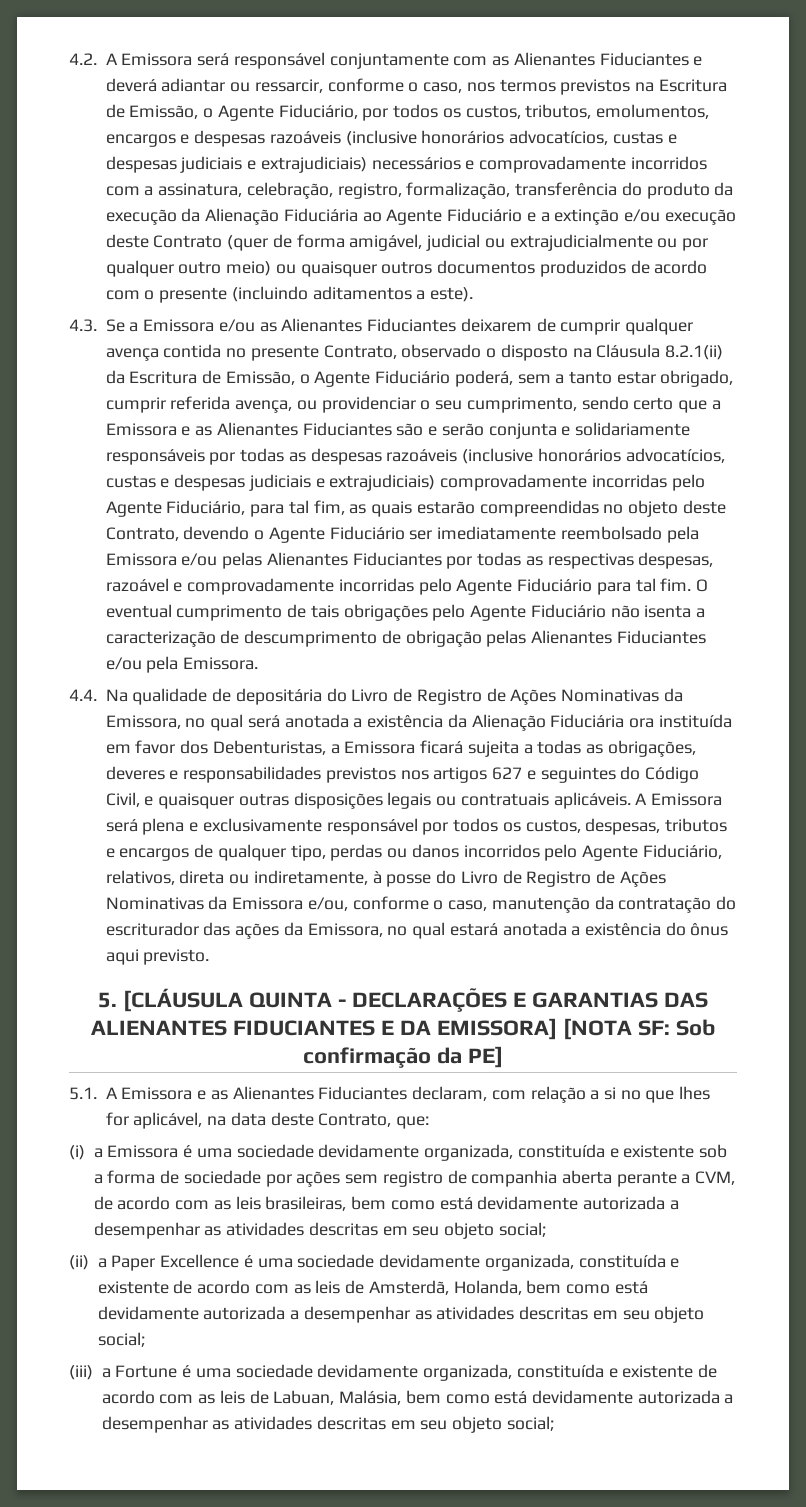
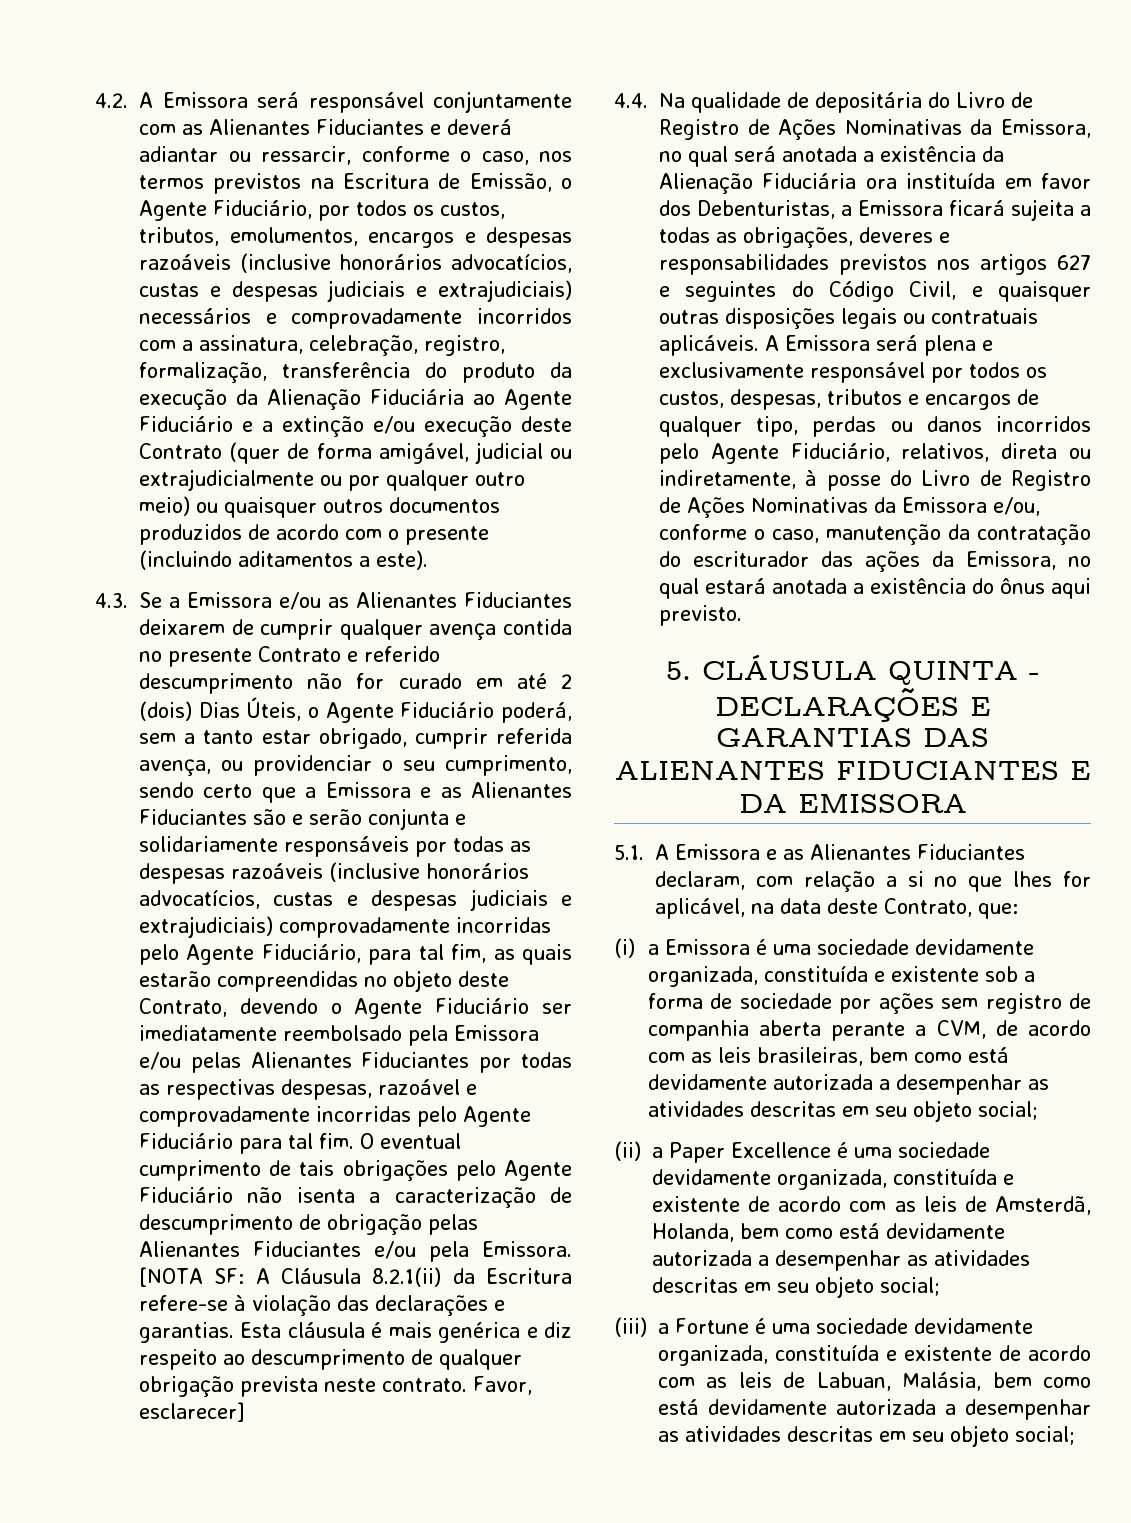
- 4.3. Se a Emissora e/ou as Alienantes Fiduciantes deixarem de cumprir qualquer avença contida no presente Contrato, observado o disposto na Cláusula 8.2.1(ii) da Escritura de Emissão, o Agente Fiduciário poderá, sem a tanto estar obrigado, cumprir referida avença, ou providenciar o seu cumprimento, sendo certo que a Emissora e as Alienantes Fiduciantes são e serão conjunta e solidariamente responsáveis por todas as despesas razoáveis (inclusive honorários advocatícios, custas e despesas judiciais e extrajudiciais) comprovadamente incorridas pelo Agente Fiduciário, para tal fim, as quais estarão compreendidas no objeto deste Contrato, devendo o Agente Fiduciário ser imediatamente reembolsado pela Emissora e/ou pelas Alienantes Fiduciantes por todas as respectivas despesas, razoável e comprovadamente incorridas pelo Agente Fiduciário para tal fim.
+ 4.3. Se a Emissora e/ou as Alienantes Fiduciantes deixarem de cumprir qualquer avença contida no presente Contrato e referido descumprimento não for curado em até 2 (dois) Dias Úteis, o Agente Fiduciário poderá, sem a tanto estar obrigado, cumprir referida avença, ou providenciar o seu cumprimento, sendo certo que a Emissora e as Alienantes Fiduciantes são e serão conjunta e solidariamente responsáveis por todas as despesas razoáveis (inclusive honorários advocatícios, custas e despesas judiciais e extrajudiciais) comprovadamente incorridas pelo Agente Fiduciário, para tal fim, as quais estarão compreendidas no objeto deste Contrato, devendo o Agente Fiduciário ser imediatamente reembolsado pela Emissora e/ou pelas Alienantes Fiduciantes por todas as respectivas despesas, razoável e comprovadamente incorridas pelo Agente Fiduciário para tal fim.
+ [NOTA SF: A Cláusula 8.2.1(ii) da Escritura refere-se à violação das declarações e garantias. Esta cláusula é mais genérica e diz respeito ao descumprimento de qualquer obrigação prevista neste contrato. Favor, esclarecer]
- 5. [CLÁUSULA QUINTA - DECLARAÇÕES E GARANTIAS DAS ALIENANTES FIDUCIANTES E DA EMISSORA] [NOTA SF: Sob confirmação da PE]
+ 5. CLÁUSULA QUINTA - DECLARAÇÕES E GARANTIAS DAS ALIENANTES FIDUCIANTES E DA EMISSORA

